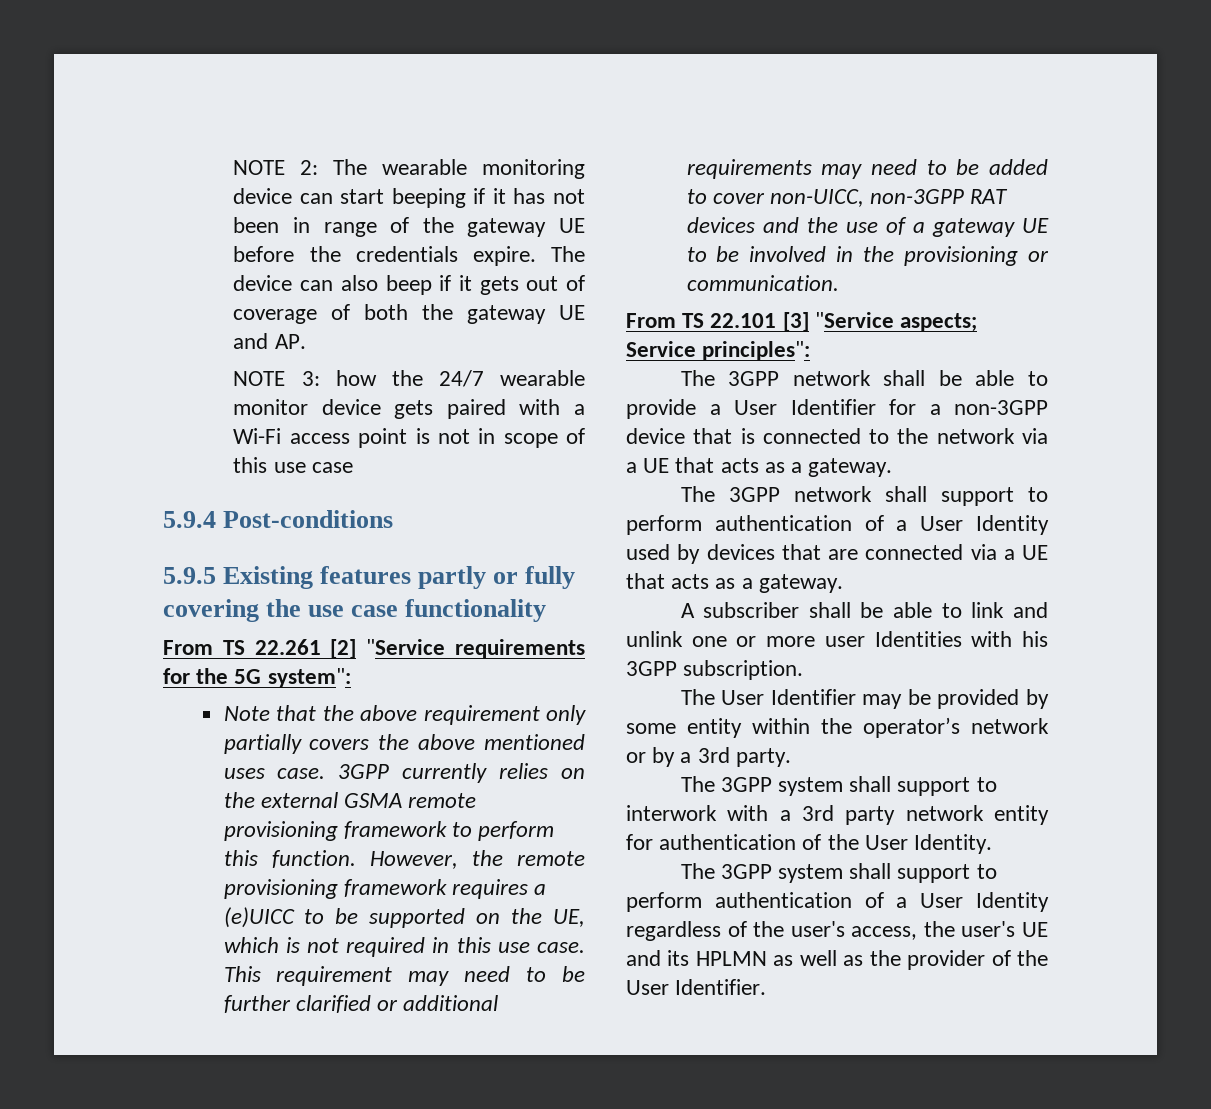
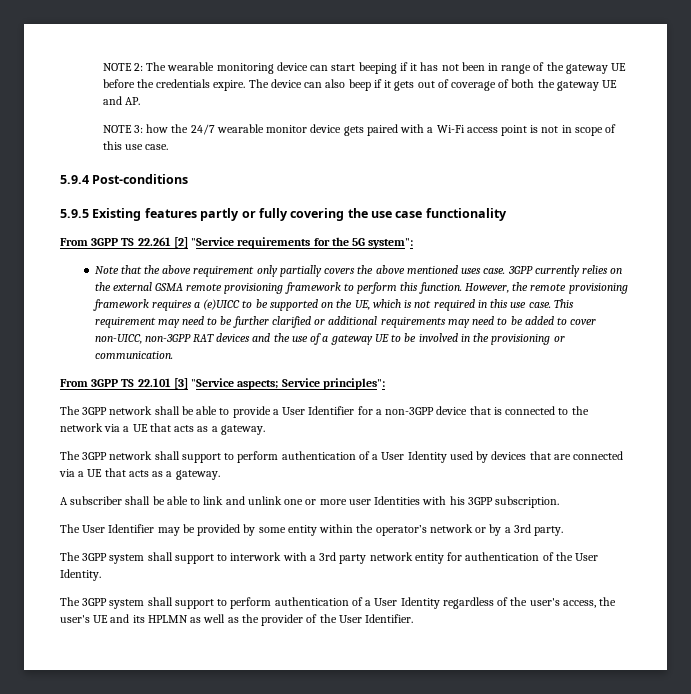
- NOTE 3: how the 24/7 wearable monitor device gets paired with a Wi-Fi access point is not in scope of this use case
+ NOTE 3: how the 24/7 wearable monitor device gets paired with a Wi-Fi access point is not in scope of this use case.
- From TS 22.261 [2] "Service requirements for the 5G system":
+ From 3GPP TS 22.261 [2] "Service requirements for the 5G system":
- From TS 22.101 [3] "Service aspects; Service principles":
+ From 3GPP TS 22.101 [3] "Service aspects; Service principles":

